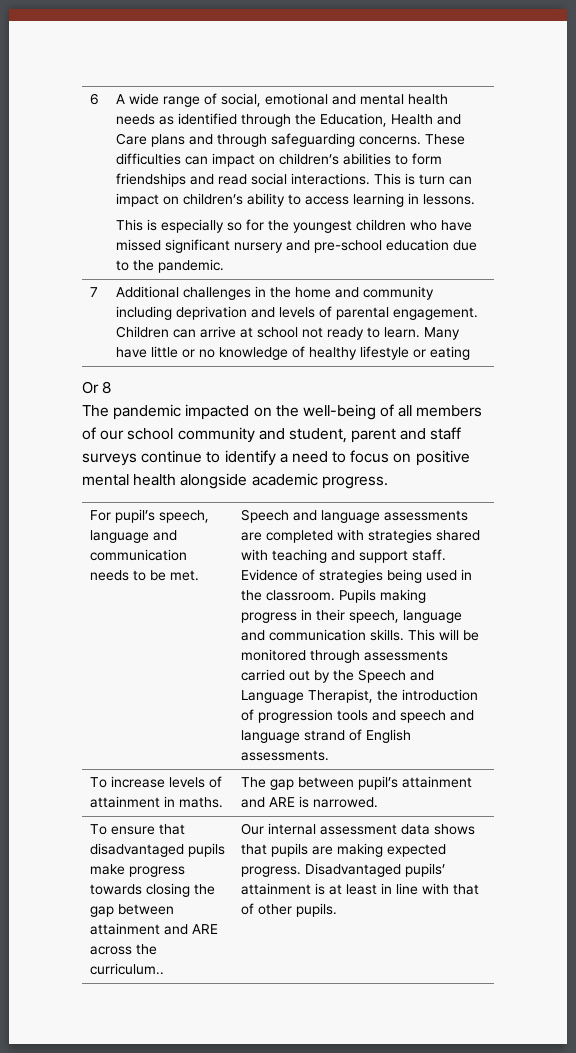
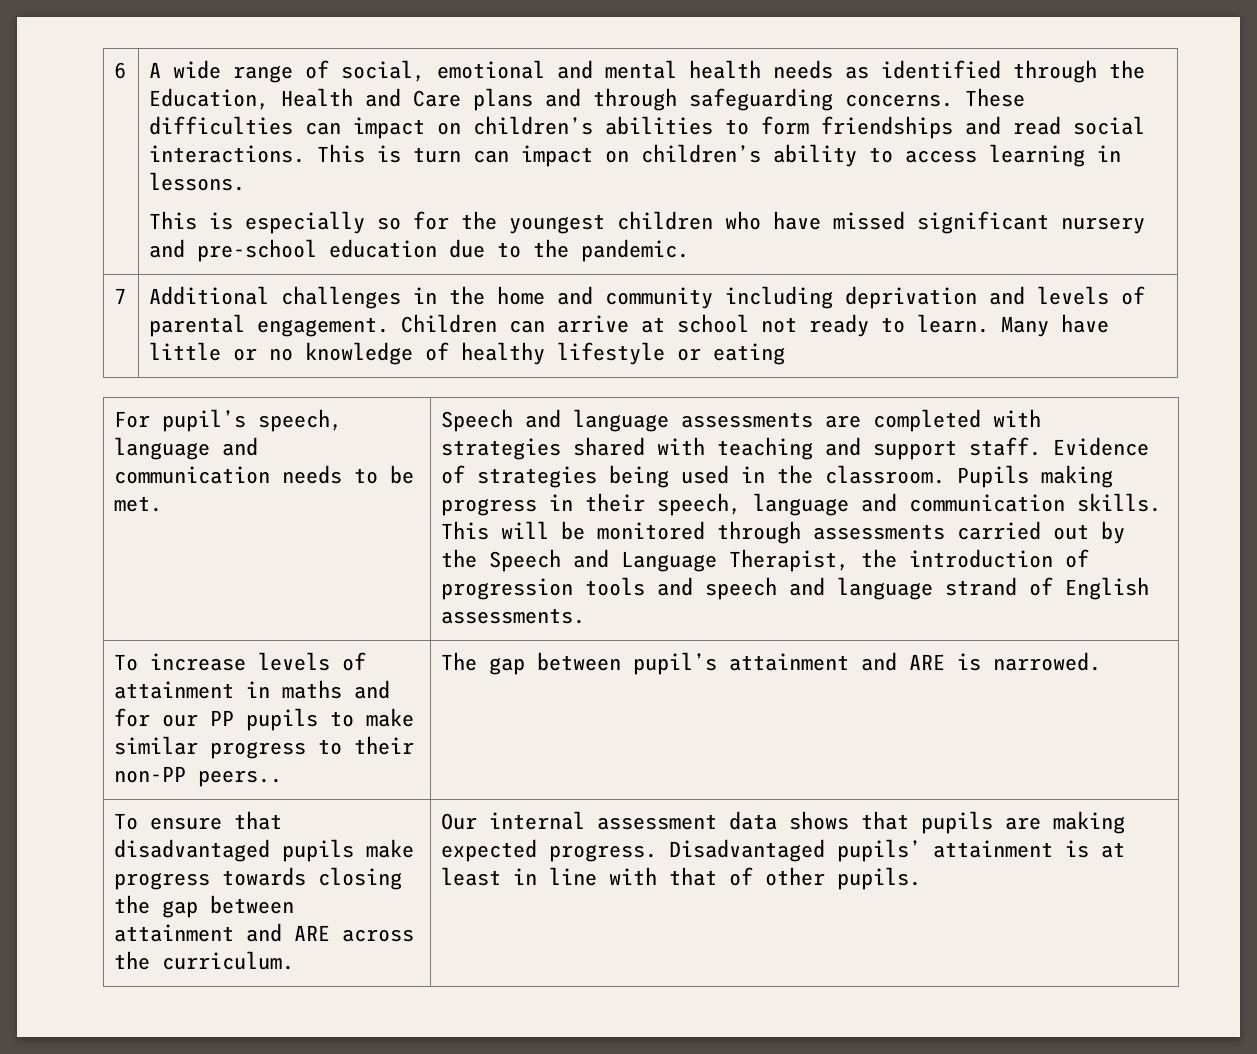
- Or 8
- The pandemic impacted on the well-being of all members of our school community and student, parent and staff surveys continue to identify a need to focus on positive mental health alongside academic progress.
- To increase levels of attainment in maths. | The gap between pupil’s attainment and ARE is narrowed.
+ To increase levels of attainment in maths and for our PP pupils to make similar progress to their non-PP peers.. | The gap between pupil’s attainment and ARE is narrowed.
- To ensure that disadvantaged pupils make progress towards closing the gap between attainment and ARE across the curriculum..
+ To ensure that disadvantaged pupils make progress towards closing the gap between attainment and ARE across the curriculum.

